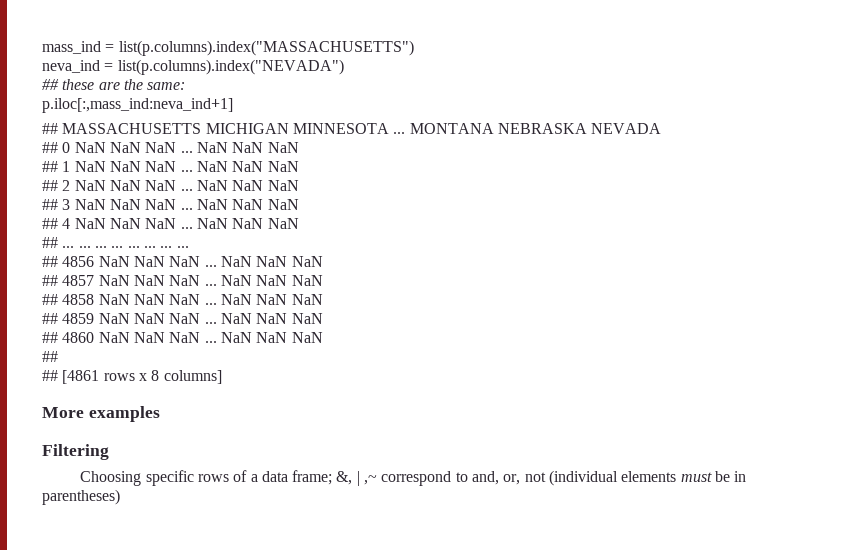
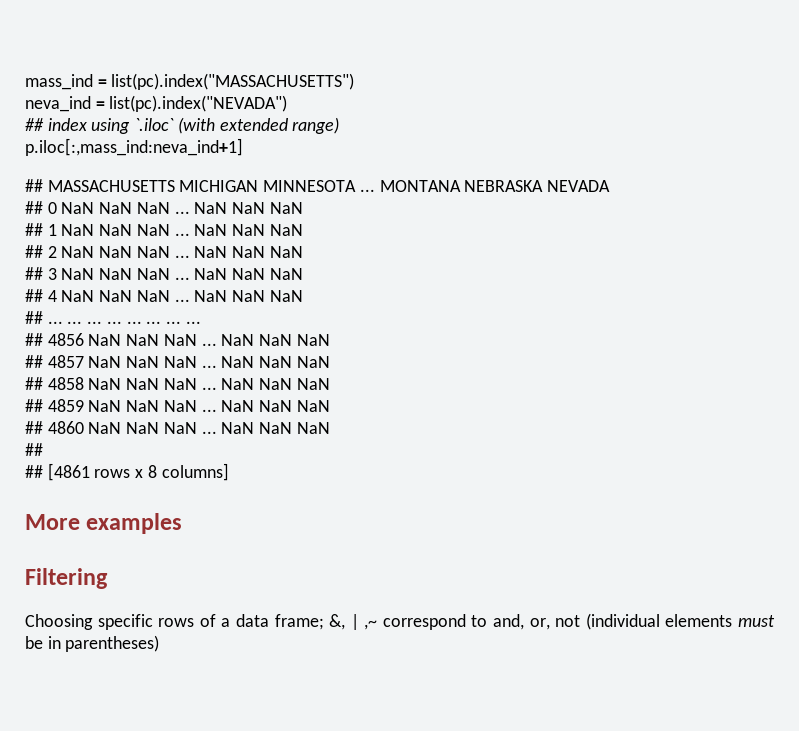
- mass_ind = list(p.columns).index("MASSACHUSETTS")
+ mass_ind = list(pc).index("MASSACHUSETTS")
- neva_ind = list(p.columns).index("NEVADA")
- ## these are the same:
+ neva_ind = list(pc).index("NEVADA")
+ ## index using `.iloc` (with extended range)

